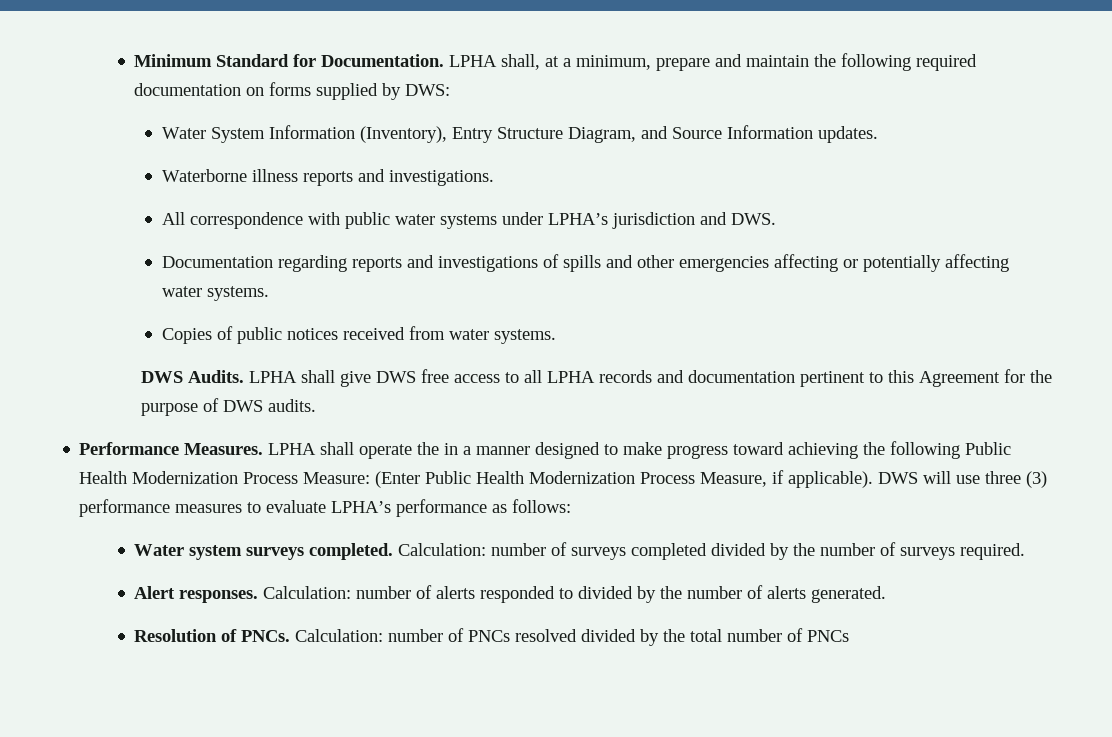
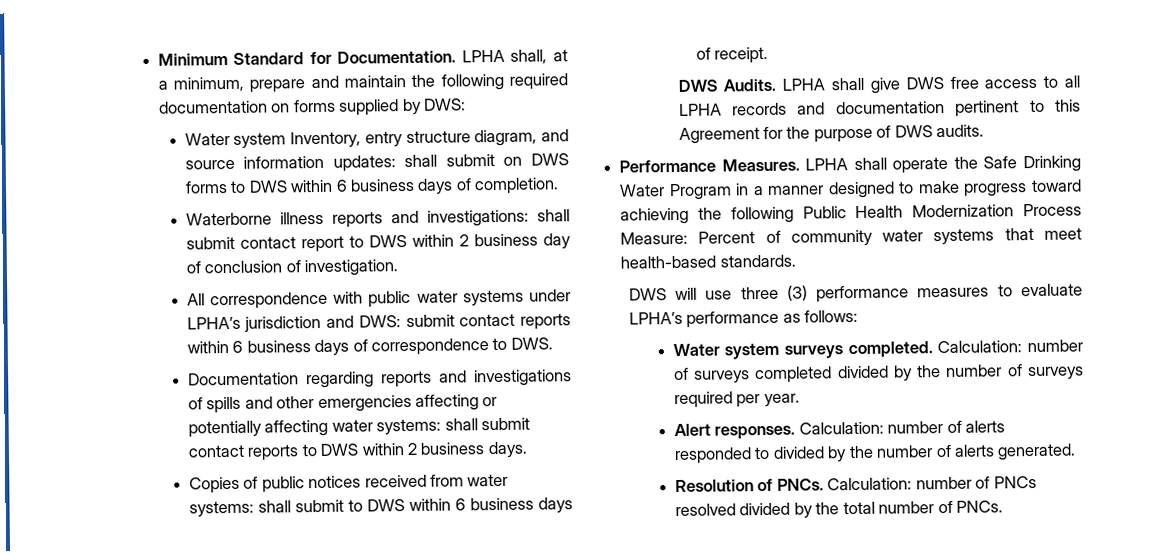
- Water System Information (Inventory), Entry Structure Diagram, and Source Information updates.
- Waterborne illness reports and investigations.
+ Water system Inventory, entry structure diagram, and source information updates: shall submit on DWS forms to DWS within 6 business days of completion.
+ Waterborne illness reports and investigations: shall submit contact report to DWS within 2 business day of conclusion of investigation.
- All correspondence with public water systems under LPHA’s jurisdiction and DWS.
+ All correspondence with public water systems under LPHA’s jurisdiction and DWS: submit contact reports within 6 business days of correspondence to DWS.
- Documentation regarding reports and investigations of spills and other emergencies affecting or potentially affecting water systems.
+ Documentation regarding reports and investigations of spills and other emergencies affecting or potentially affecting water systems: shall submit contact reports to DWS within 2 business days.
- Copies of public notices received from water systems.
+ Copies of public notices received from water systems: shall submit to DWS within 6 business days of receipt.
- LPHA shall operate the in a manner designed to make progress toward achieving the following Public Health Modernization Process Measure: (Enter Public Health Modernization Process Measure, if applicable). DWS will use three (3) performance measures to evaluate LPHA’s performance as follows:
+ LPHA shall operate the Safe Drinking Water Program in a manner designed to make progress toward achieving the following Public Health Modernization Process Measure: Percent of community water systems that meet health-based standards.
+ DWS will use three (3) performance measures to evaluate LPHA’s performance as follows:
- Calculation: number of surveys completed divided by the number of surveys required.
+ Calculation: number of surveys completed divided by the number of surveys required per year.
- Calculation: number of PNCs resolved divided by the total number of PNCs
+ Calculation: number of PNCs resolved divided by the total number of PNCs.

